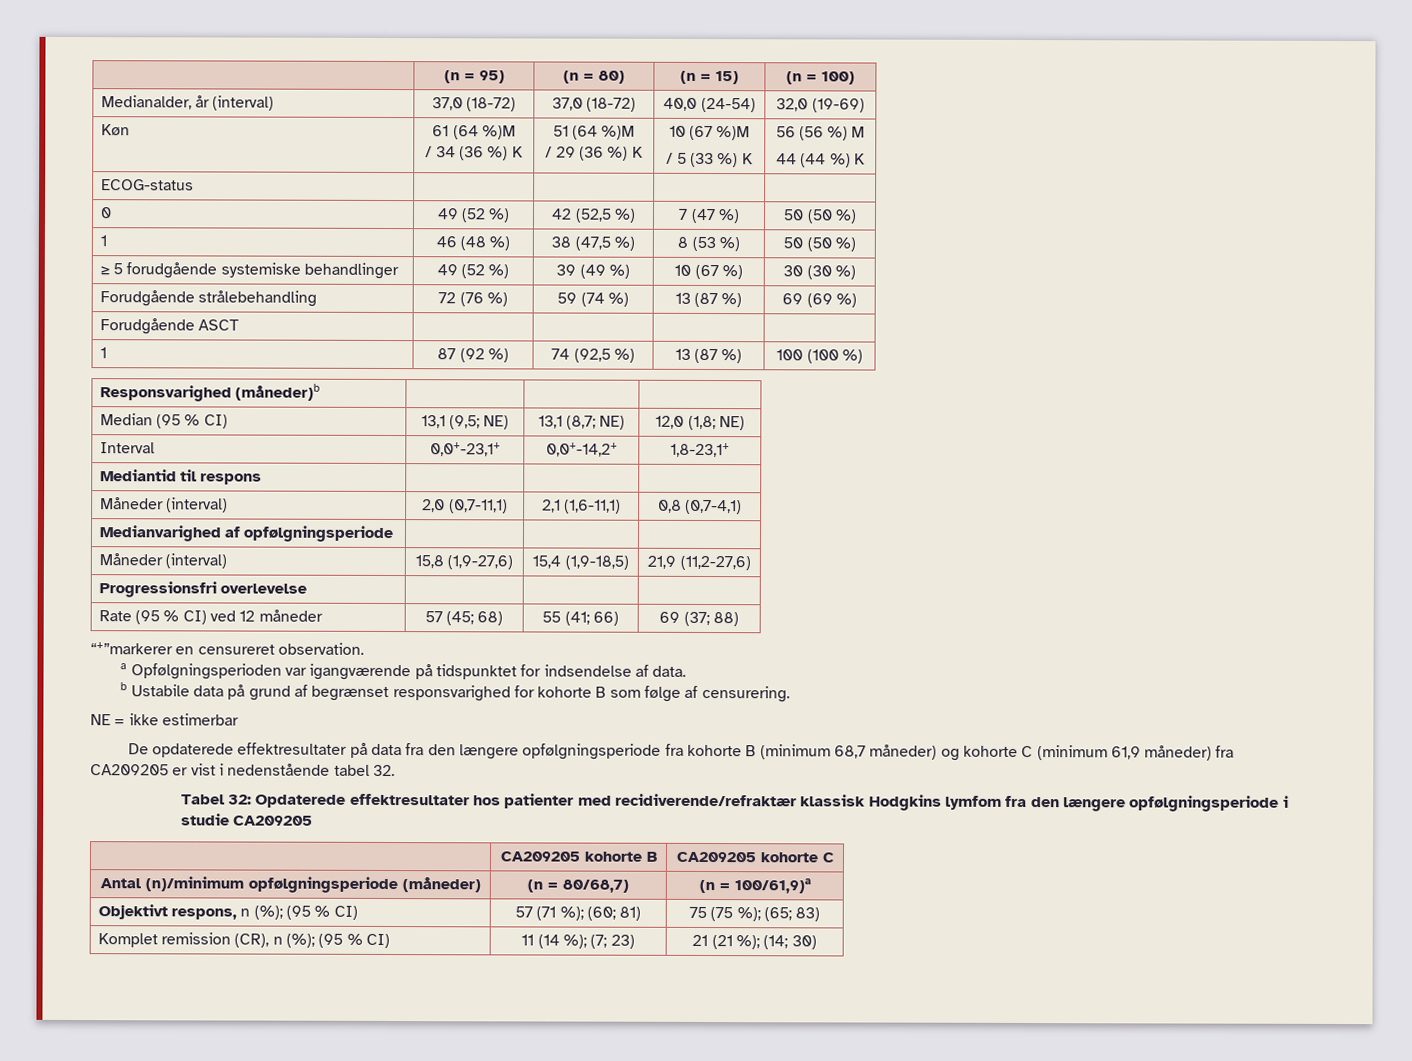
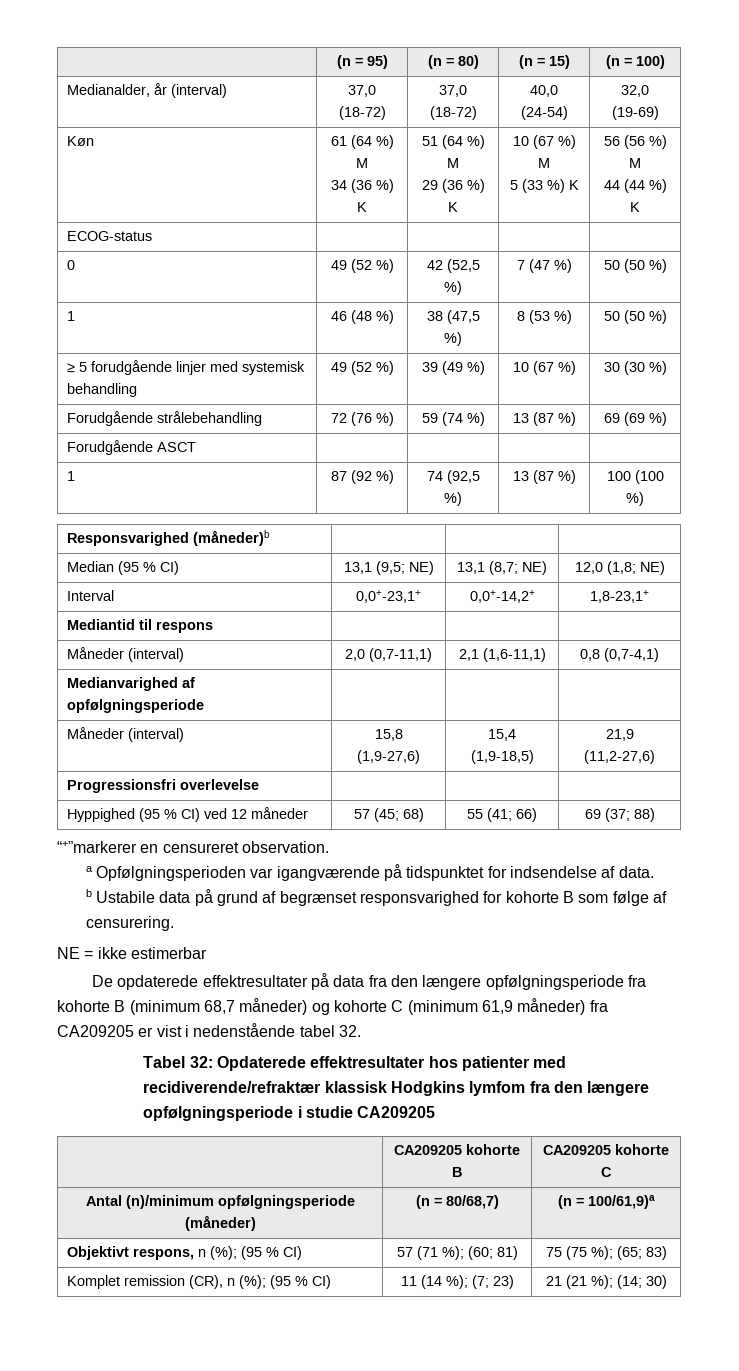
- Køn | 61 (64 %)M
- / 34 (36 %) K | 51 (64 %)M
- / 29 (36 %) K | 10 (67 %)M
- / 5 (33 %) K | 56 (56 %) M
+ Køn | 61 (64 %) M
+ 34 (36 %) K | 51 (64 %) M
+ 29 (36 %) K | 10 (67 %) M
+ 5 (33 %) K | 56 (56 %) M
- ≥ 5 forudgående systemiske behandlinger | 49 (52 %) | 39 (49 %) | 10 (67 %) | 30 (30 %)
+ ≥ 5 forudgående linjer med systemisk behandling | 49 (52 %) | 39 (49 %) | 10 (67 %) | 30 (30 %)
- Rate (95 % CI) ved 12 måneder | 57 (45; 68) | 55 (41; 66) | 69 (37; 88)
+ Hyppighed (95 % CI) ved 12 måneder | 57 (45; 68) | 55 (41; 66) | 69 (37; 88)

